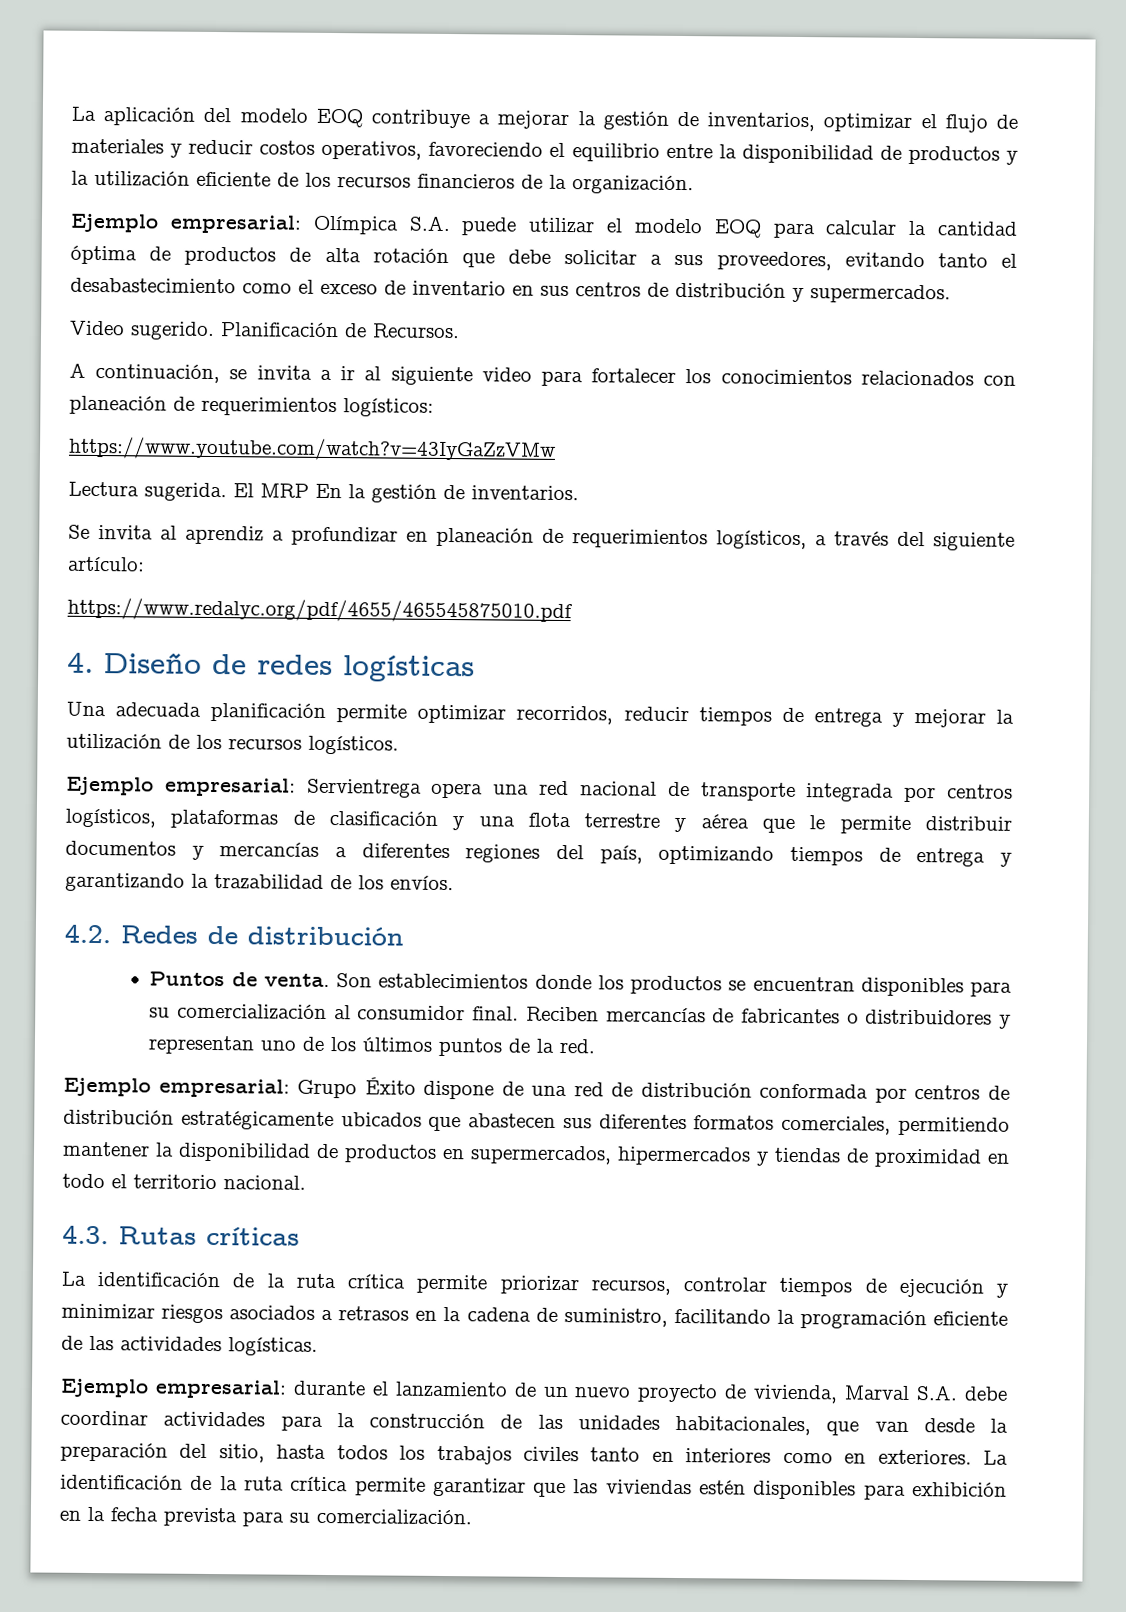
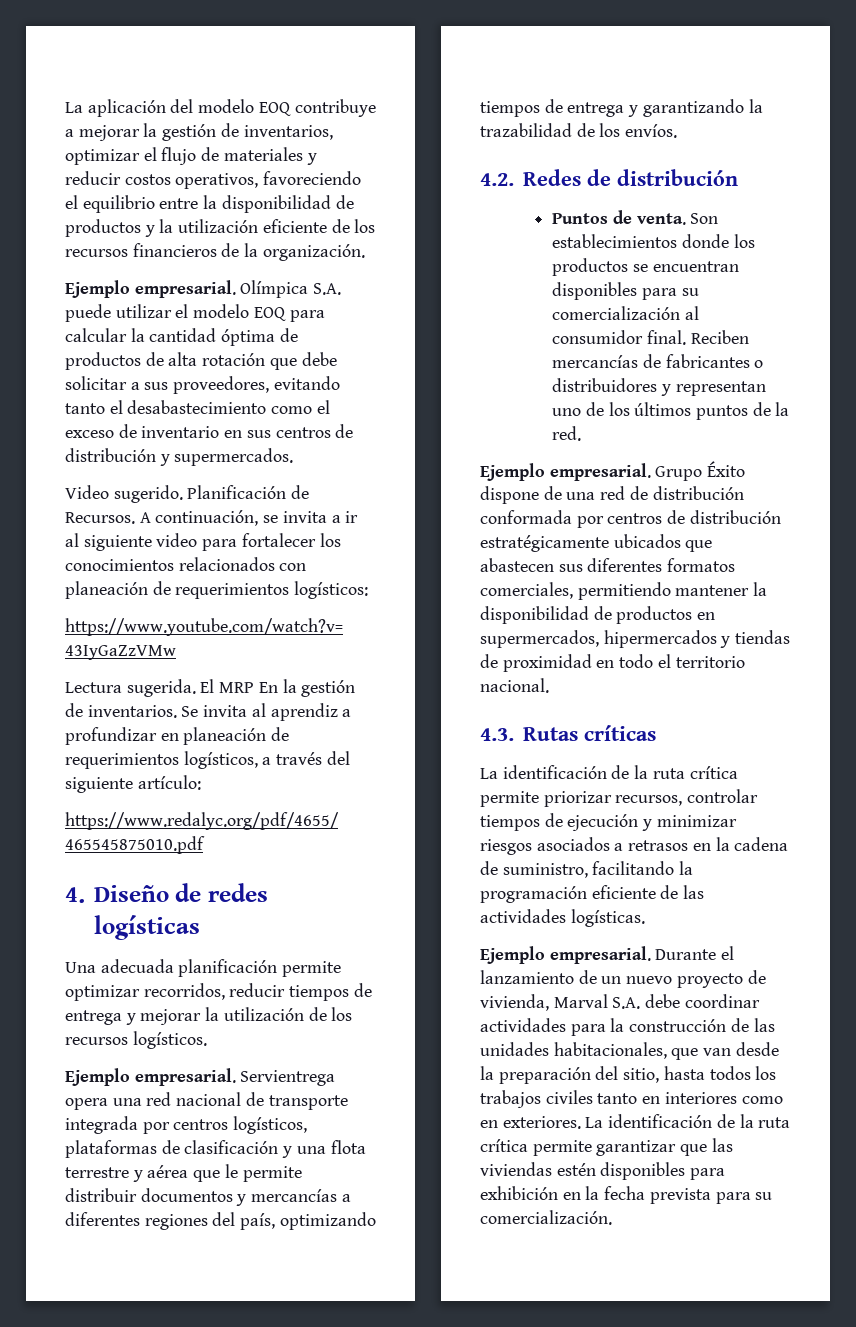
- Ejemplo empresarial: Olímpica S.A. puede utilizar el modelo EOQ para calcular la cantidad óptima de productos de alta rotación que debe solicitar a sus proveedores, evitando tanto el desabastecimiento como el exceso de inventario en sus centros de distribución y supermercados.
+ Ejemplo empresarial. Olímpica S.A. puede utilizar el modelo EOQ para calcular la cantidad óptima de productos de alta rotación que debe solicitar a sus proveedores, evitando tanto el desabastecimiento como el exceso de inventario en sus centros de distribución y supermercados.
- Planificación de Recursos.
- A continuación, se invita a ir al siguiente video para fortalecer los conocimientos relacionados con planeación de requerimientos logísticos:
+ Planificación de Recursos. A continuación, se invita a ir al siguiente video para fortalecer los conocimientos relacionados con planeación de requerimientos logísticos:
- El MRP En la gestión de inventarios.
- Se invita al aprendiz a profundizar en planeación de requerimientos logísticos, a través del siguiente artículo:
+ El MRP En la gestión de inventarios. Se invita al aprendiz a profundizar en planeación de requerimientos logísticos, a través del siguiente artículo:
- Ejemplo empresarial: Servientrega opera una red nacional de transporte integrada por centros logísticos, plataformas de clasificación y una flota terrestre y aérea que le permite distribuir documentos y mercancías a diferentes regiones del país, optimizando tiempos de entrega y garantizando la trazabilidad de los envíos.
+ Ejemplo empresarial. Servientrega opera una red nacional de transporte integrada por centros logísticos, plataformas de clasificación y una flota terrestre y aérea que le permite distribuir documentos y mercancías a diferentes regiones del país, optimizando tiempos de entrega y garantizando la trazabilidad de los envíos.
- Ejemplo empresarial: Grupo Éxito dispone de una red de distribución conformada por centros de distribución estratégicamente ubicados que abastecen sus diferentes formatos comerciales, permitiendo mantener la disponibilidad de productos en supermercados, hipermercados y tiendas de proximidad en todo el territorio nacional.
+ Ejemplo empresarial. Grupo Éxito dispone de una red de distribución conformada por centros de distribución estratégicamente ubicados que abastecen sus diferentes formatos comerciales, permitiendo mantener la disponibilidad de productos en supermercados, hipermercados y tiendas de proximidad en todo el territorio nacional.
- Ejemplo empresarial: durante el lanzamiento de un nuevo proyecto de vivienda, Marval S.A. debe coordinar actividades para la construcción de las unidades habitacionales, que van desde la preparación del sitio, hasta todos los trabajos civiles tanto en interiores como en exteriores.
+ Ejemplo empresarial. Durante el lanzamiento de un nuevo proyecto de vivienda, Marval S.A. debe coordinar actividades para la construcción de las unidades habitacionales, que van desde la preparación del sitio, hasta todos los trabajos civiles tanto en interiores como en exteriores.

